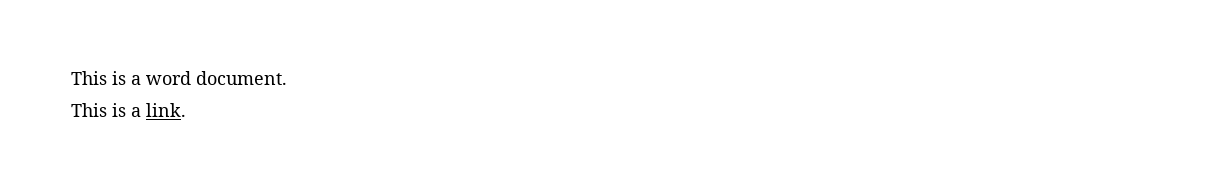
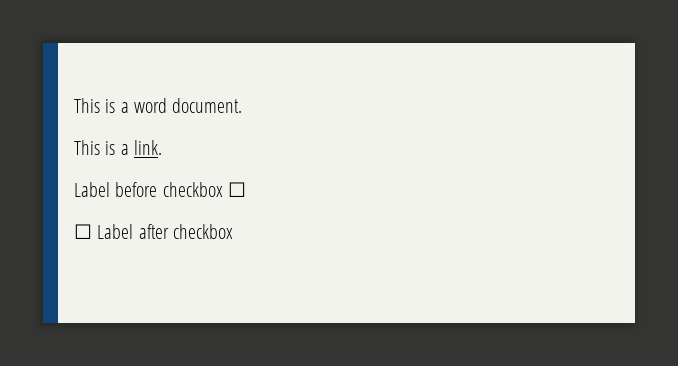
+ Label before checkbox ☐
+ ☐ Label after checkbox

